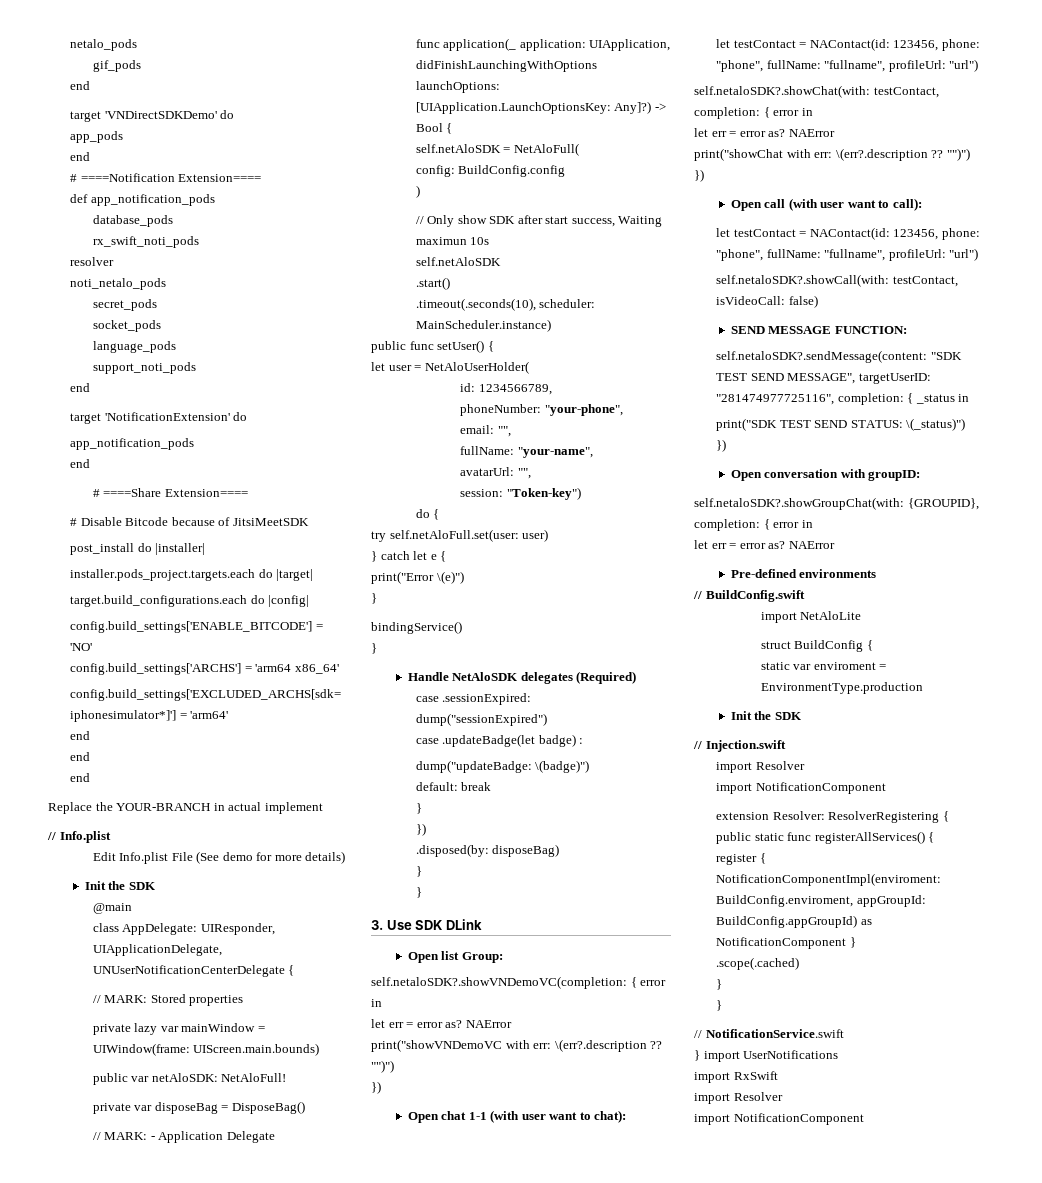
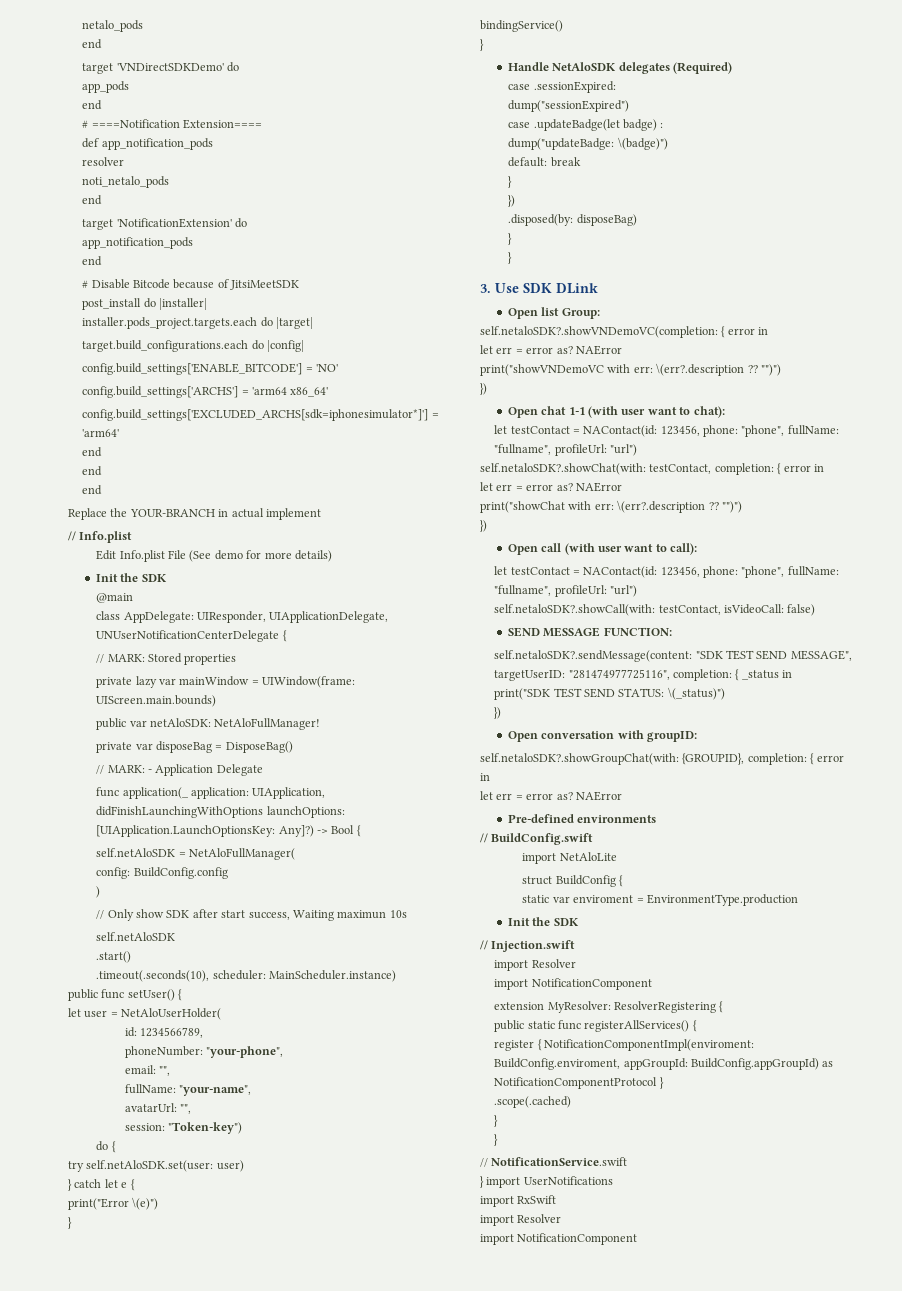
- gif_pods
- database_pods
- rx_swift_noti_pods
- secret_pods
- socket_pods
- language_pods
- support_noti_pods
- # ====Share Extension====
- public var netAloSDK: NetAloFull!
+ public var netAloSDK: NetAloFullManager!
- self.netAloSDK = NetAloFull(
+ self.netAloSDK = NetAloFullManager(
- try self.netAloFull.set(user: user)
+ try self.netAloSDK.set(user: user)
- extension Resolver: ResolverRegistering {
+ extension MyResolver: ResolverRegistering {
- register { NotificationComponentImpl(enviroment: BuildConfig.enviroment, appGroupId: BuildConfig.appGroupId) as NotificationComponent }
+ register { NotificationComponentImpl(enviroment: BuildConfig.enviroment, appGroupId: BuildConfig.appGroupId) as NotificationComponentProtocol }

